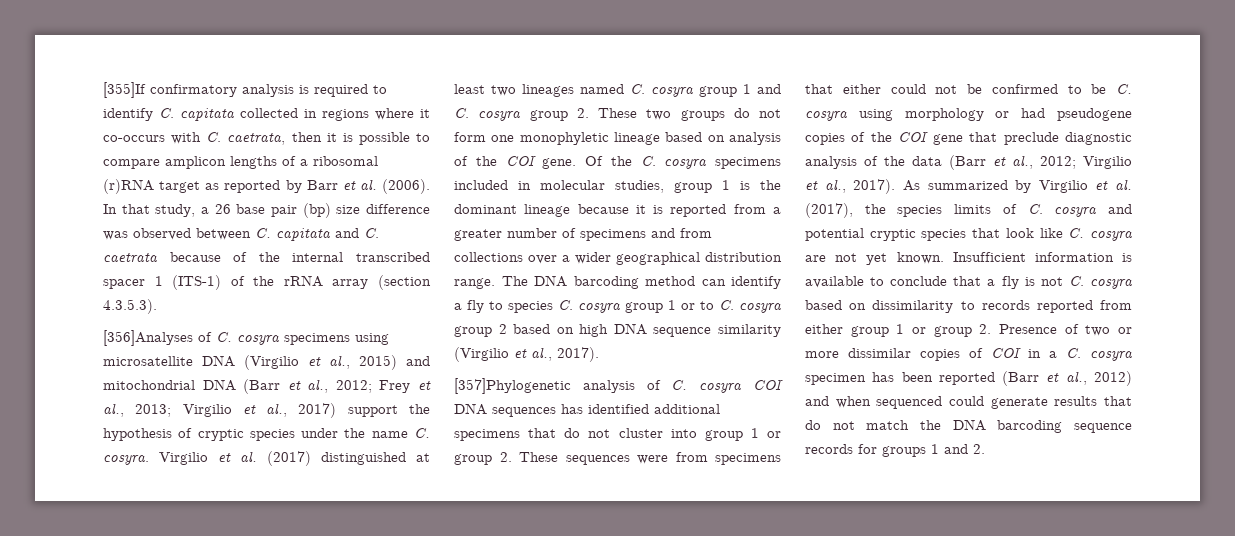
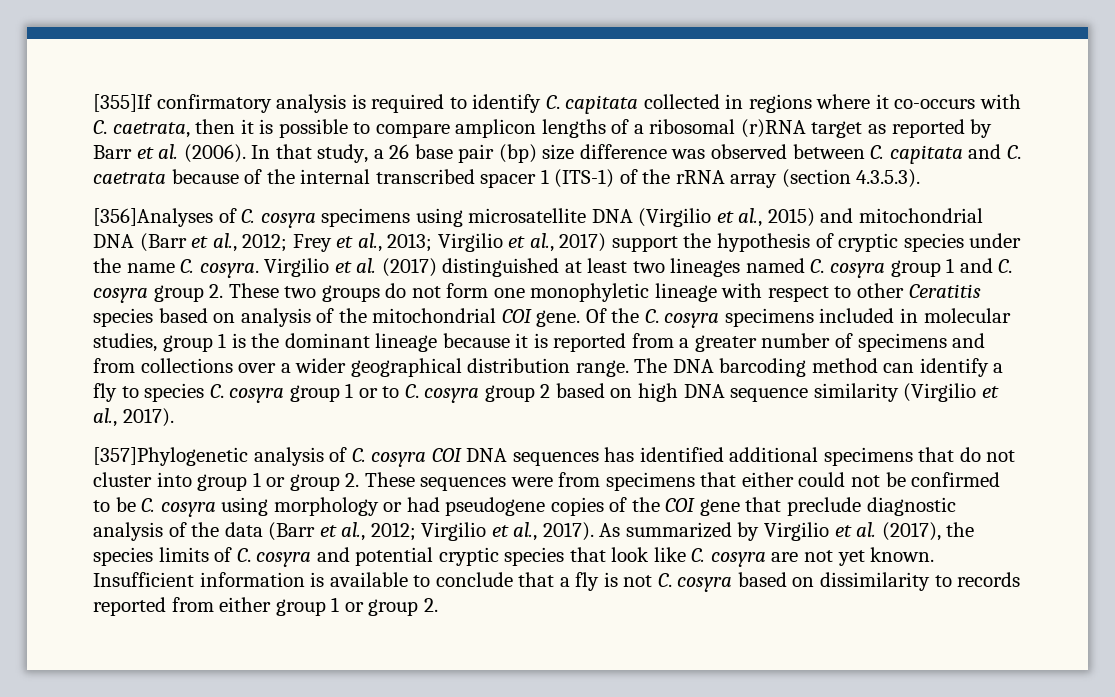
- Virgilio et al. (2017) distinguished at least two lineages named C. cosyra group 1 and C. cosyra group 2. These two groups do not form one monophyletic lineage based on analysis of the COI gene.
+ Virgilio et al. (2017) distinguished at least two lineages named C. cosyra group 1 and C. cosyra group 2. These two groups do not form one monophyletic lineage with respect to other Ceratitis species based on analysis of the mitochondrial COI gene.
- Insufficient information is available to conclude that a fly is not C. cosyra based on dissimilarity to records reported from either group 1 or group 2. Presence of two or more dissimilar copies of COI in a C. cosyra specimen has been reported (Barr et al., 2012) and when sequenced could generate results that do not match the DNA barcoding sequence records for groups 1 and 2.
+ Insufficient information is available to conclude that a fly is not C. cosyra based on dissimilarity to records reported from either group 1 or group 2.

